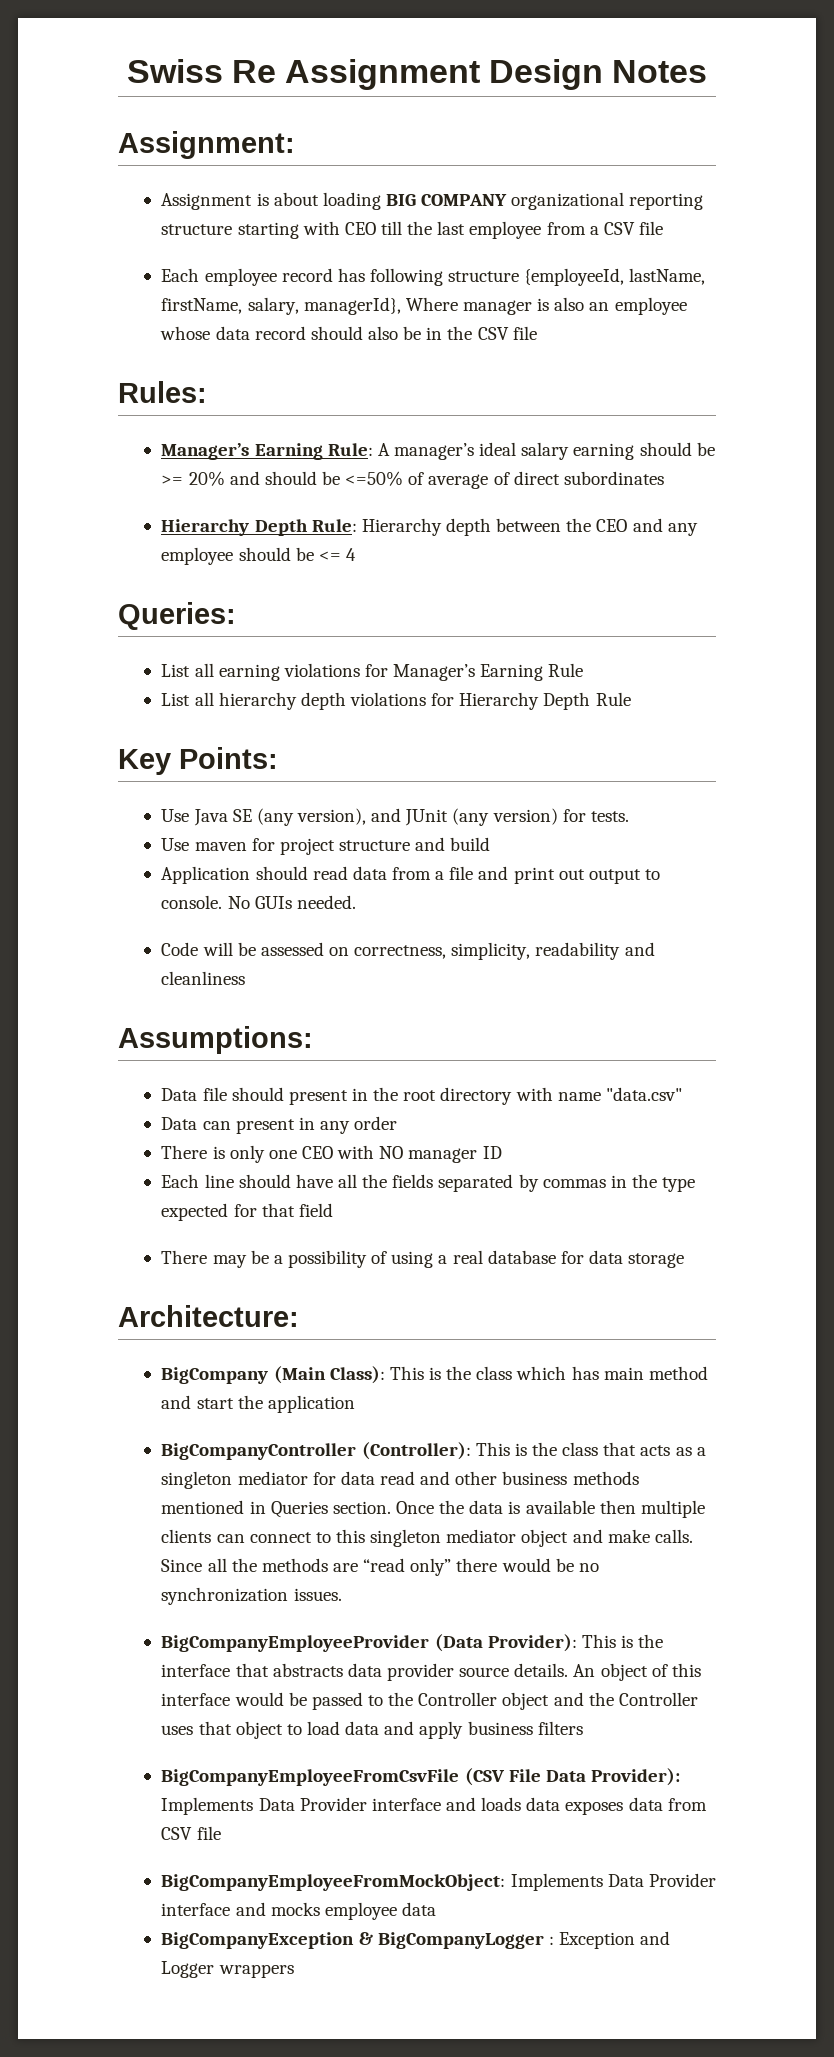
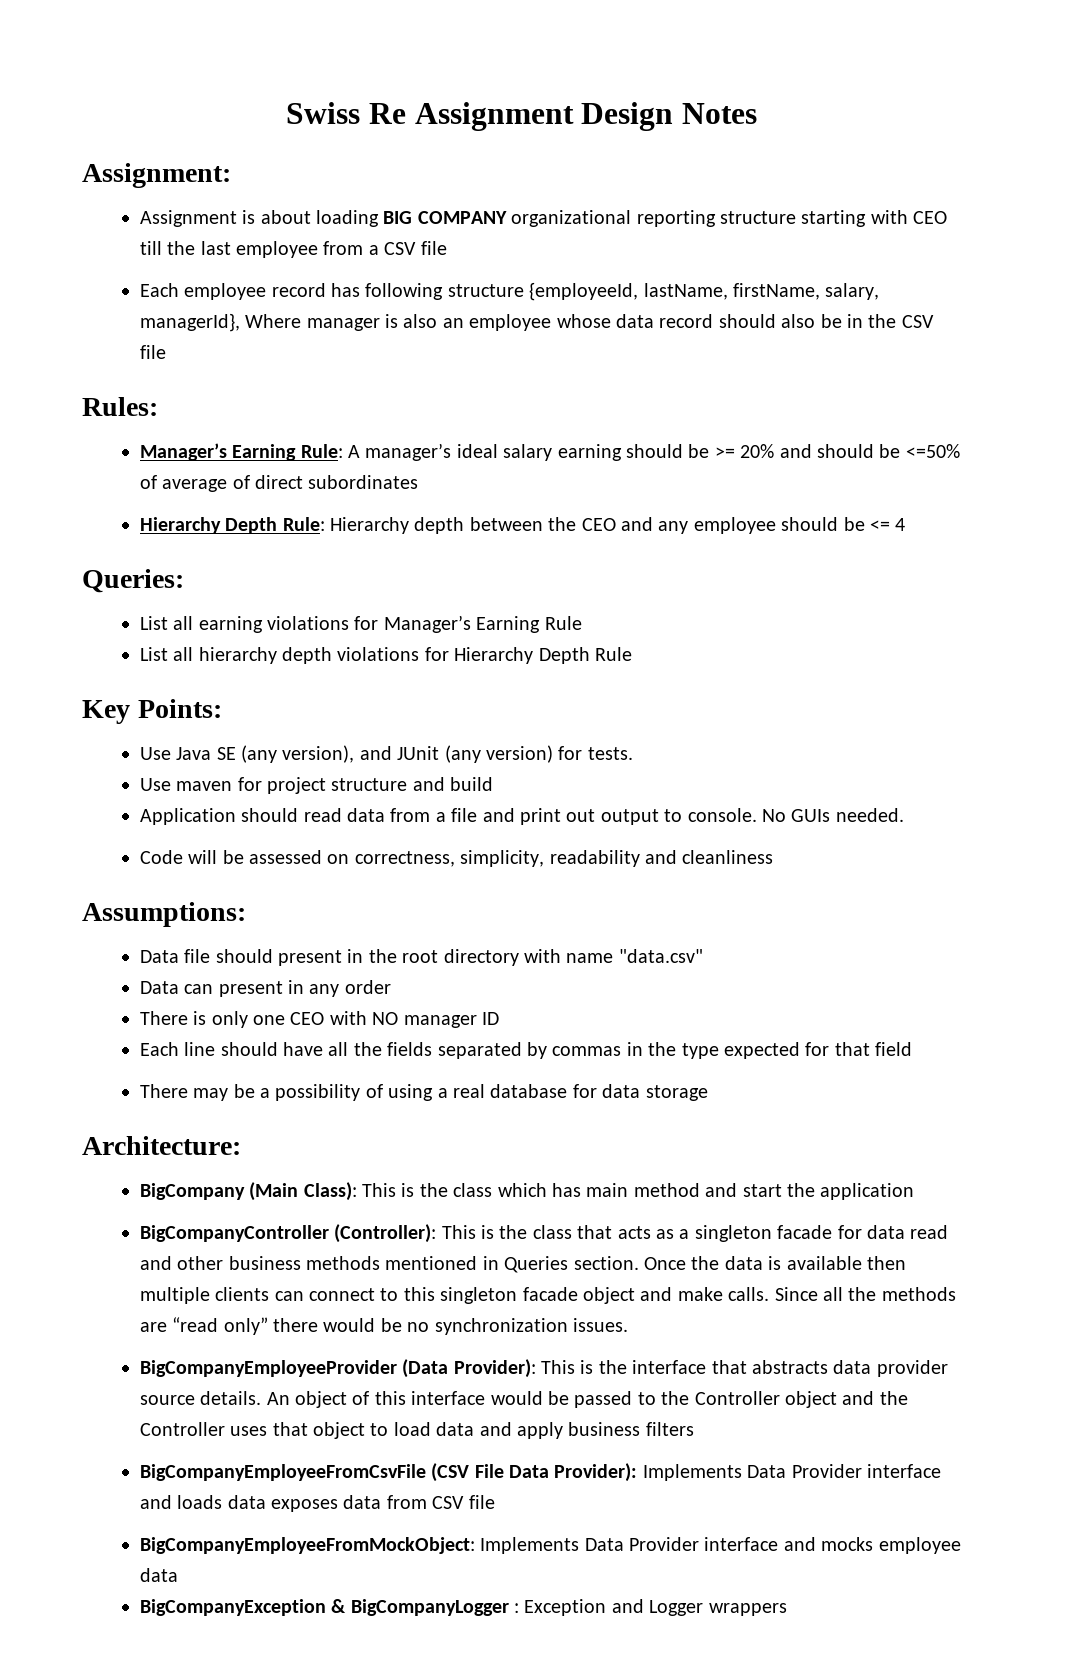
- BigCompanyController (Controller): This is the class that acts as a singleton mediator for data read and other business methods mentioned in Queries section.
+ BigCompanyController (Controller): This is the class that acts as a singleton facade for data read and other business methods mentioned in Queries section.
- Once the data is available then multiple clients can connect to this singleton mediator object and make calls.
+ Once the data is available then multiple clients can connect to this singleton facade object and make calls.

